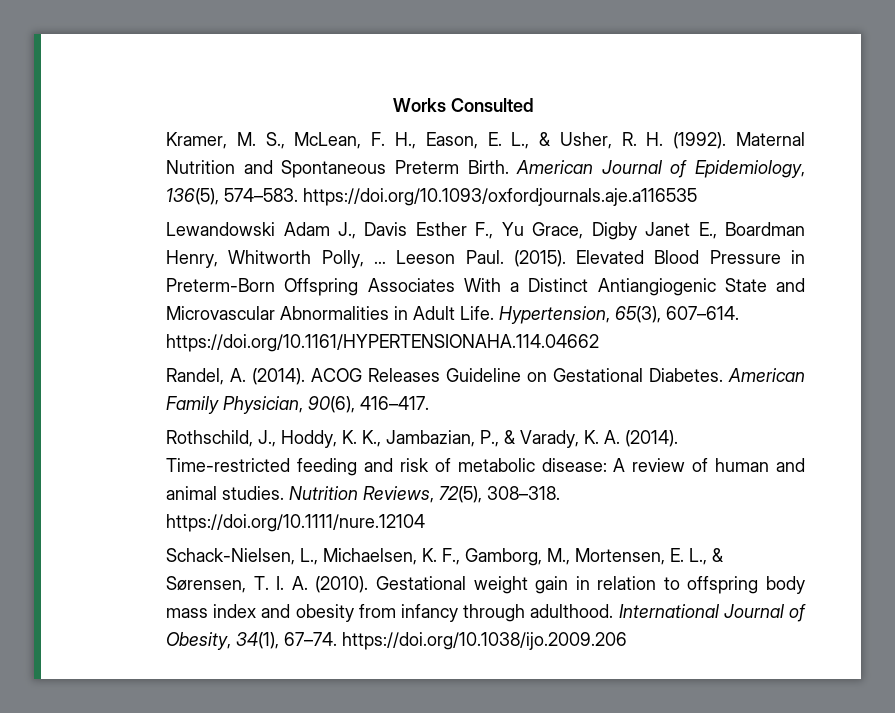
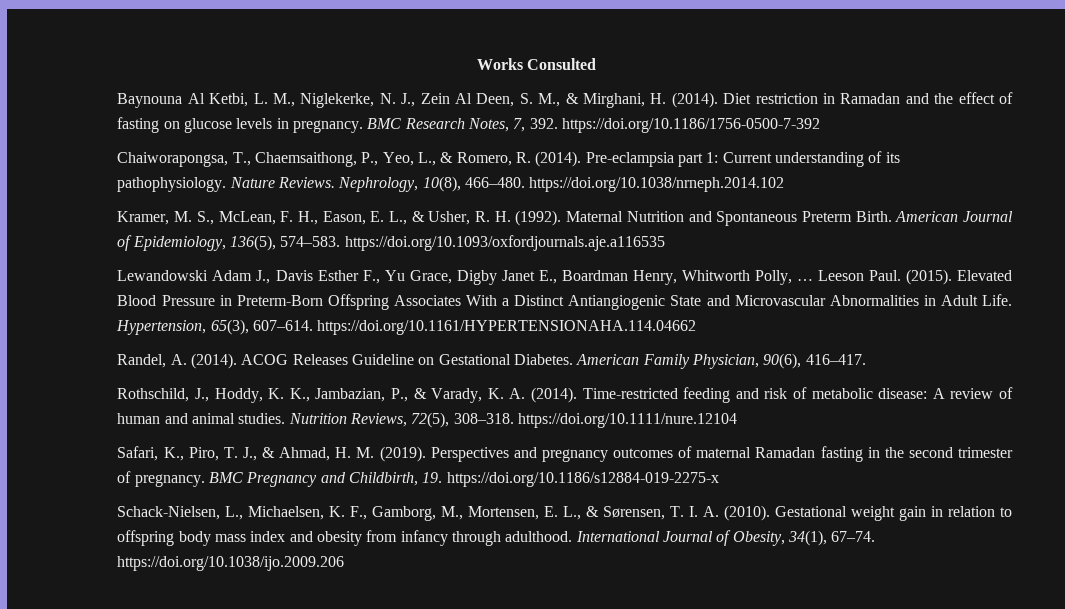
+ Baynouna Al Ketbi, L. M., Niglekerke, N. J., Zein Al Deen, S. M., & Mirghani, H. (2014). Diet restriction in Ramadan and the effect of fasting on glucose levels in pregnancy. BMC Research Notes, 7, 392. https://doi.org/10.1186/1756-0500-7-392
+ Chaiworapongsa, T., Chaemsaithong, P., Yeo, L., & Romero, R. (2014). Pre-eclampsia part 1: Current understanding of its pathophysiology. Nature Reviews. Nephrology, 10(8), 466–480. https://doi.org/10.1038/nrneph.2014.102
+ Safari, K., Piro, T. J., & Ahmad, H. M. (2019). Perspectives and pregnancy outcomes of maternal Ramadan fasting in the second trimester of pregnancy. BMC Pregnancy and Childbirth, 19. https://doi.org/10.1186/s12884-019-2275-x

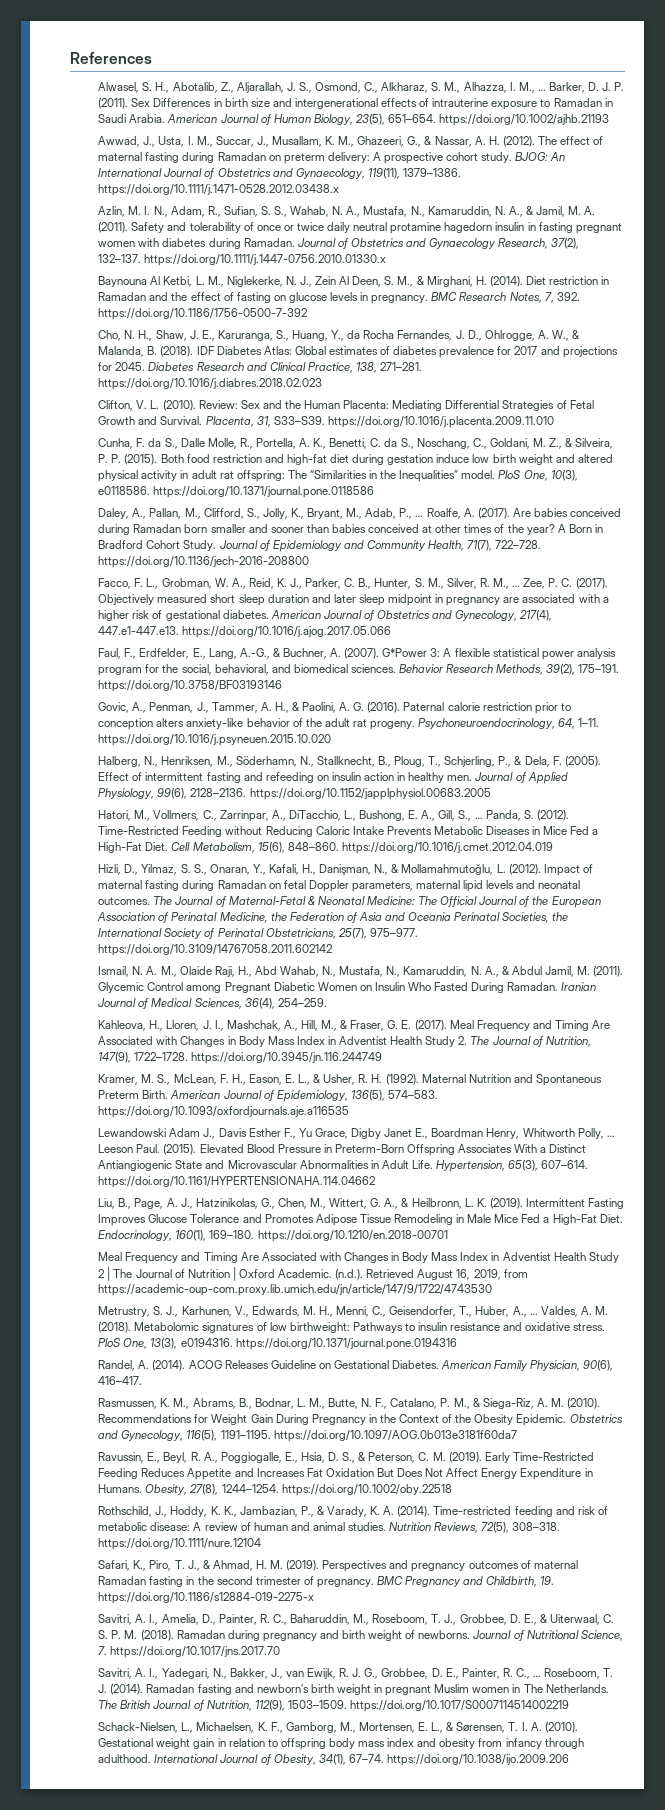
- Works Consulted
+ References
+ Alwasel, S. H., Abotalib, Z., Aljarallah, J. S., Osmond, C., Alkharaz, S. M., Alhazza, I. M., … Barker, D. J. P. (2011). Sex Differences in birth size and intergenerational effects of intrauterine exposure to Ramadan in Saudi Arabia. American Journal of Human Biology, 23(5), 651–654. https://doi.org/10.1002/ajhb.21193
+ Awwad, J., Usta, I. M., Succar, J., Musallam, K. M., Ghazeeri, G., & Nassar, A. H. (2012). The effect of maternal fasting during Ramadan on preterm delivery: A prospective cohort study. BJOG: An International Journal of Obstetrics and Gynaecology, 119(11), 1379–1386. https://doi.org/10.1111/j.1471-0528.2012.03438.x
+ Azlin, M. I. N., Adam, R., Sufian, S. S., Wahab, N. A., Mustafa, N., Kamaruddin, N. A., & Jamil, M. A. (2011). Safety and tolerability of once or twice daily neutral protamine hagedorn insulin in fasting pregnant women with diabetes during Ramadan. Journal of Obstetrics and Gynaecology Research, 37(2), 132–137. https://doi.org/10.1111/j.1447-0756.2010.01330.x
- Chaiworapongsa, T., Chaemsaithong, P., Yeo, L., & Romero, R. (2014). Pre-eclampsia part 1: Current understanding of its pathophysiology. Nature Reviews. Nephrology, 10(8), 466–480. https://doi.org/10.1038/nrneph.2014.102
+ Cho, N. H., Shaw, J. E., Karuranga, S., Huang, Y., da Rocha Fernandes, J. D., Ohlrogge, A. W., & Malanda, B. (2018). IDF Diabetes Atlas: Global estimates of diabetes prevalence for 2017 and projections for 2045. Diabetes Research and Clinical Practice, 138, 271–281. https://doi.org/10.1016/j.diabres.2018.02.023
+ Clifton, V. L. (2010). Review: Sex and the Human Placenta: Mediating Differential Strategies of Fetal Growth and Survival. Placenta, 31, S33–S39. https://doi.org/10.1016/j.placenta.2009.11.010
+ Cunha, F. da S., Dalle Molle, R., Portella, A. K., Benetti, C. da S., Noschang, C., Goldani, M. Z., & Silveira, P. P. (2015). Both food restriction and high-fat diet during gestation induce low birth weight and altered physical activity in adult rat offspring: The “Similarities in the Inequalities” model. PloS One, 10(3), e0118586. https://doi.org/10.1371/journal.pone.0118586
+ Daley, A., Pallan, M., Clifford, S., Jolly, K., Bryant, M., Adab, P., … Roalfe, A. (2017). Are babies conceived during Ramadan born smaller and sooner than babies conceived at other times of the year? A Born in Bradford Cohort Study. Journal of Epidemiology and Community Health, 71(7), 722–728. https://doi.org/10.1136/jech-2016-208800
+ Facco, F. L., Grobman, W. A., Reid, K. J., Parker, C. B., Hunter, S. M., Silver, R. M., … Zee, P. C. (2017). Objectively measured short sleep duration and later sleep midpoint in pregnancy are associated with a higher risk of gestational diabetes. American Journal of Obstetrics and Gynecology, 217(4), 447.e1-447.e13. https://doi.org/10.1016/j.ajog.2017.05.066
+ Faul, F., Erdfelder, E., Lang, A.-G., & Buchner, A. (2007). G*Power 3: A flexible statistical power analysis program for the social, behavioral, and biomedical sciences. Behavior Research Methods, 39(2), 175–191. https://doi.org/10.3758/BF03193146
+ Govic, A., Penman, J., Tammer, A. H., & Paolini, A. G. (2016). Paternal calorie restriction prior to conception alters anxiety-like behavior of the adult rat progeny. Psychoneuroendocrinology, 64, 1–11. https://doi.org/10.1016/j.psyneuen.2015.10.020
+ Halberg, N., Henriksen, M., Söderhamn, N., Stallknecht, B., Ploug, T., Schjerling, P., & Dela, F. (2005). Effect of intermittent fasting and refeeding on insulin action in healthy men. Journal of Applied Physiology, 99(6), 2128–2136. https://doi.org/10.1152/japplphysiol.00683.2005
+ Hatori, M., Vollmers, C., Zarrinpar, A., DiTacchio, L., Bushong, E. A., Gill, S., … Panda, S. (2012). Time-Restricted Feeding without Reducing Caloric Intake Prevents Metabolic Diseases in Mice Fed a High-Fat Diet. Cell Metabolism, 15(6), 848–860. https://doi.org/10.1016/j.cmet.2012.04.019
+ Hizli, D., Yilmaz, S. S., Onaran, Y., Kafali, H., Danişman, N., & Mollamahmutoğlu, L. (2012). Impact of maternal fasting during Ramadan on fetal Doppler parameters, maternal lipid levels and neonatal outcomes. The Journal of Maternal-Fetal & Neonatal Medicine: The Official Journal of the European Association of Perinatal Medicine, the Federation of Asia and Oceania Perinatal Societies, the International Society of Perinatal Obstetricians, 25(7), 975–977. https://doi.org/10.3109/14767058.2011.602142
+ Ismail, N. A. M., Olaide Raji, H., Abd Wahab, N., Mustafa, N., Kamaruddin, N. A., & Abdul Jamil, M. (2011). Glycemic Control among Pregnant Diabetic Women on Insulin Who Fasted During Ramadan. Iranian Journal of Medical Sciences, 36(4), 254–259.
+ Kahleova, H., Lloren, J. I., Mashchak, A., Hill, M., & Fraser, G. E. (2017). Meal Frequency and Timing Are Associated with Changes in Body Mass Index in Adventist Health Study 2. The Journal of Nutrition, 147(9), 1722–1728. https://doi.org/10.3945/jn.116.244749
+ Liu, B., Page, A. J., Hatzinikolas, G., Chen, M., Wittert, G. A., & Heilbronn, L. K. (2019). Intermittent Fasting Improves Glucose Tolerance and Promotes Adipose Tissue Remodeling in Male Mice Fed a High-Fat Diet. Endocrinology, 160(1), 169–180. https://doi.org/10.1210/en.2018-00701
+ Meal Frequency and Timing Are Associated with Changes in Body Mass Index in Adventist Health Study 2 | The Journal of Nutrition | Oxford Academic. (n.d.). Retrieved August 16, 2019, from https://academic-oup-com.proxy.lib.umich.edu/jn/article/147/9/1722/4743530
+ Metrustry, S. J., Karhunen, V., Edwards, M. H., Menni, C., Geisendorfer, T., Huber, A., … Valdes, A. M. (2018). Metabolomic signatures of low birthweight: Pathways to insulin resistance and oxidative stress. PloS One, 13(3), e0194316. https://doi.org/10.1371/journal.pone.0194316
+ Rasmussen, K. M., Abrams, B., Bodnar, L. M., Butte, N. F., Catalano, P. M., & Siega-Riz, A. M. (2010). Recommendations for Weight Gain During Pregnancy in the Context of the Obesity Epidemic. Obstetrics and Gynecology, 116(5), 1191–1195. https://doi.org/10.1097/AOG.0b013e3181f60da7
+ Ravussin, E., Beyl, R. A., Poggiogalle, E., Hsia, D. S., & Peterson, C. M. (2019). Early Time-Restricted Feeding Reduces Appetite and Increases Fat Oxidation But Does Not Affect Energy Expenditure in Humans. Obesity, 27(8), 1244–1254. https://doi.org/10.1002/oby.22518
+ Savitri, A. I., Amelia, D., Painter, R. C., Baharuddin, M., Roseboom, T. J., Grobbee, D. E., & Uiterwaal, C. S. P. M. (2018). Ramadan during pregnancy and birth weight of newborns. Journal of Nutritional Science, 7. https://doi.org/10.1017/jns.2017.70
+ Savitri, A. I., Yadegari, N., Bakker, J., van Ewijk, R. J. G., Grobbee, D. E., Painter, R. C., … Roseboom, T. J. (2014). Ramadan fasting and newborn’s birth weight in pregnant Muslim women in The Netherlands. The British Journal of Nutrition, 112(9), 1503–1509. https://doi.org/10.1017/S0007114514002219

